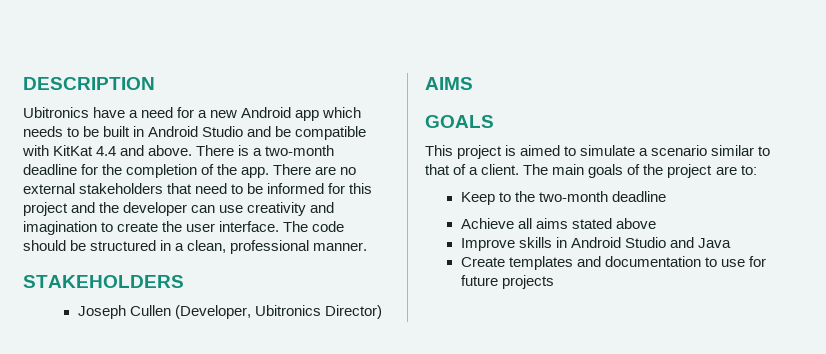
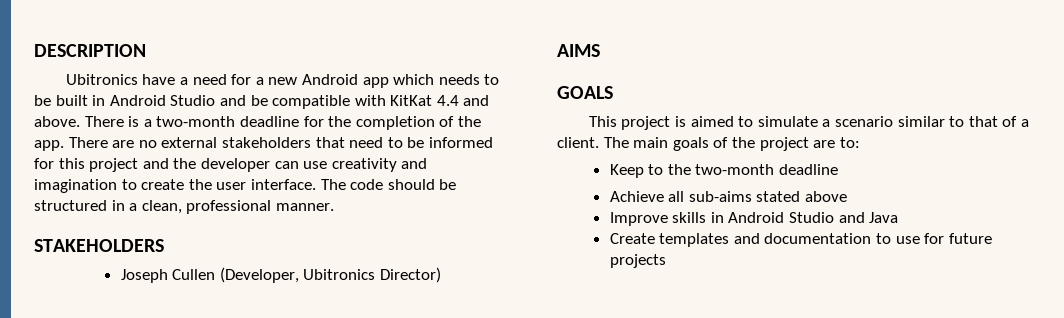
- Achieve all aims stated above
+ Achieve all sub-aims stated above

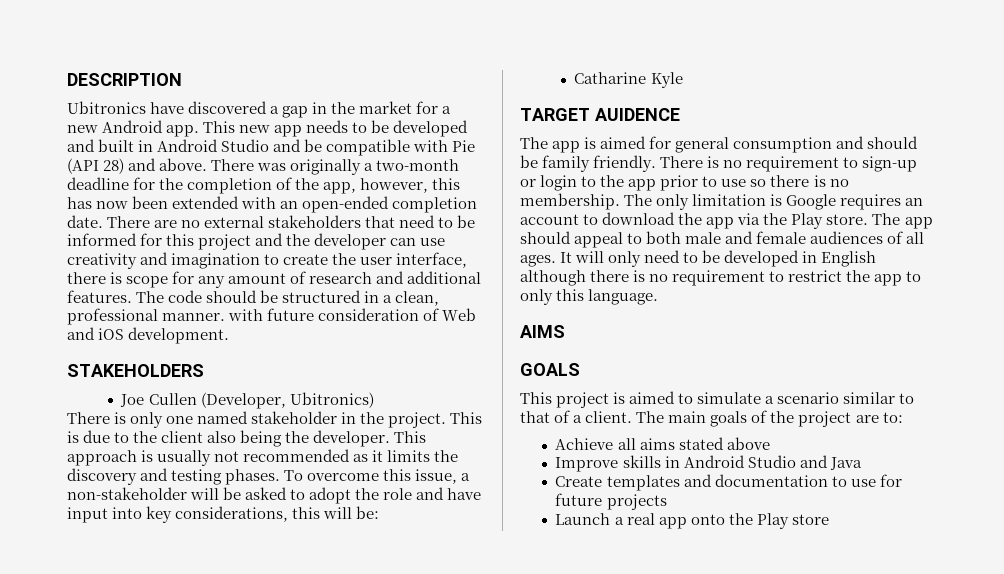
- Ubitronics have a need for a new Android app which needs to be built in Android Studio and be compatible with KitKat 4.4 and above.
+ Ubitronics have discovered a gap in the market for a new Android app. This new app needs to be developed and built in Android Studio and be compatible with Pie (API 28) and above.
- There is a two-month deadline for the completion of the app.
+ There was originally a two-month deadline for the completion of the app, however, this has now been extended with an open-ended completion date.
- There are no external stakeholders that need to be informed for this project and the developer can use creativity and imagination to create the user interface.
+ There are no external stakeholders that need to be informed for this project and the developer can use creativity and imagination to create the user interface, there is scope for any amount of research and additional features.
- The code should be structured in a clean, professional manner.
+ The code should be structured in a clean, professional manner. with future consideration of Web and iOS development.
- Joseph Cullen (Developer, Ubitronics Director)
+ Joe Cullen (Developer, Ubitronics)
+ There is only one named stakeholder in the project. This is due to the client also being the developer. This approach is usually not recommended as it limits the discovery and testing phases. To overcome this issue, a non-stakeholder will be asked to adopt the role and have input into key considerations, this will be:
+ Catharine Kyle
+ TARGET AUIDENCE
+ The app is aimed for general consumption and should be family friendly. There is no requirement to sign-up or login to the app prior to use so there is no membership. The only limitation is Google requires an account to download the app via the Play store. The app should appeal to both male and female audiences of all ages. It will only need to be developed in English although there is no requirement to restrict the app to only this language.
- Keep to the two-month deadline
- Achieve all sub-aims stated above
+ Achieve all aims stated above
+ Launch a real app onto the Play store

